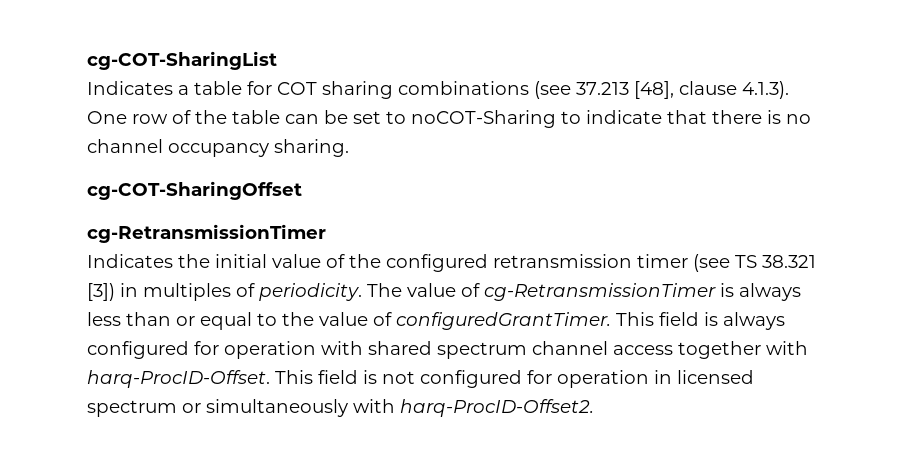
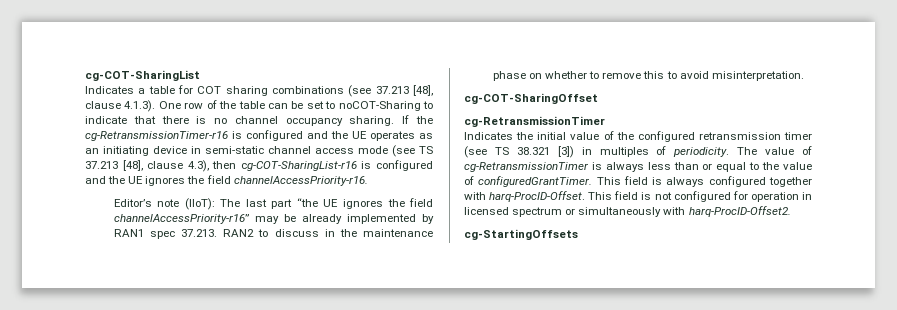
+ If the cg-RetransmissionTimer-r16 is configured and the UE operates as an initiating device in semi-static channel access mode (see TS 37.213 [48], clause 4.3), then cg-COT-SharingList-r16 is configured and the UE ignores the field channelAccessPriority-r16.
+ Editor’s note (IIoT): The last part “the UE ignores the field channelAccessPriority-r16” may be already implemented by RAN1 spec 37.213. RAN2 to discuss in the maintenance phase on whether to remove this to avoid misinterpretation.
- This field is always configured for operation with shared spectrum channel access together with harq-ProcID-Offset.
+ This field is always configured together with harq-ProcID-Offset.
+ cg-StartingOffsets

